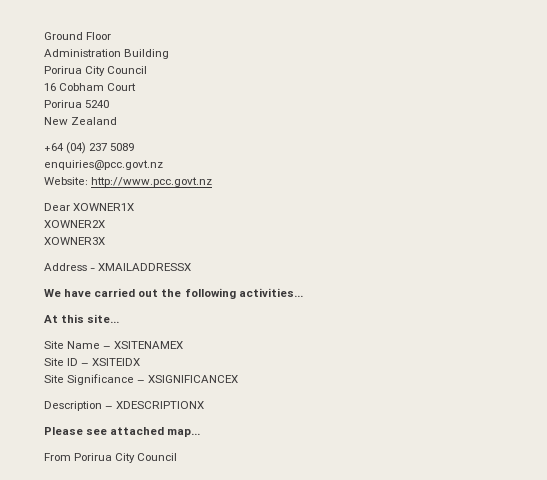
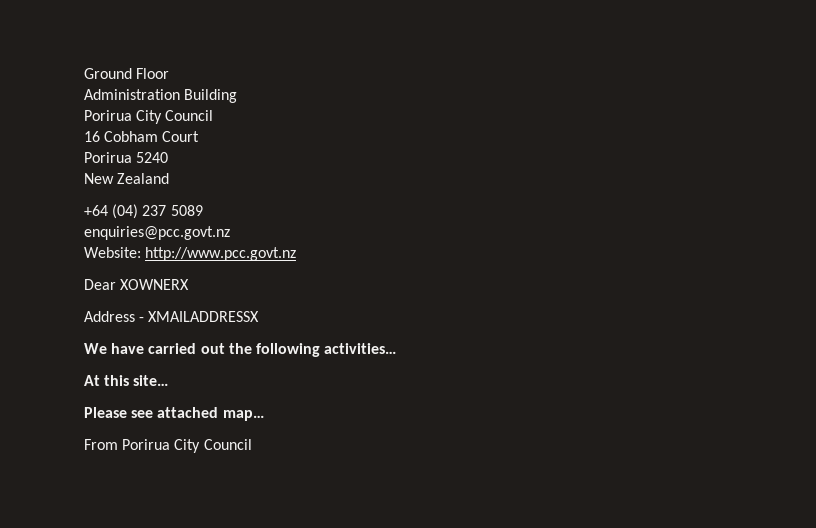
- Dear XOWNER1X
- XOWNER2X
- XOWNER3X
+ Dear XOWNERX
- Site Name – XSITENAMEX
- Site ID – XSITEIDX
- Site Significance – XSIGNIFICANCEX
- Description – XDESCRIPTIONX

